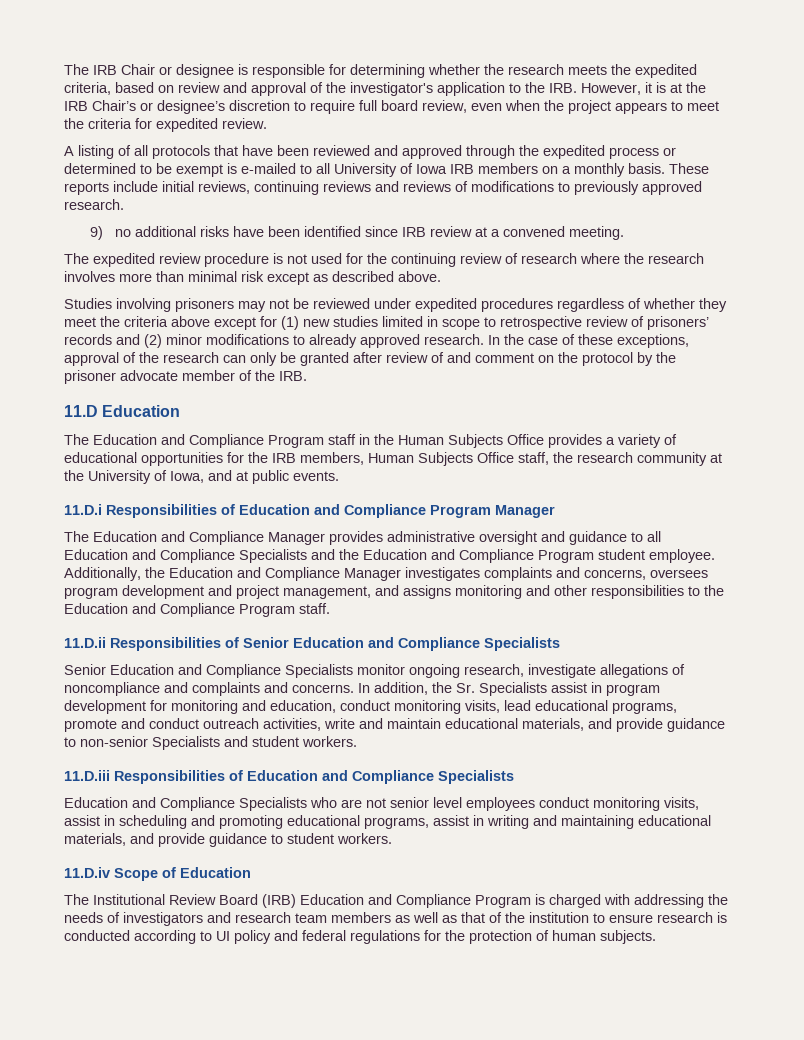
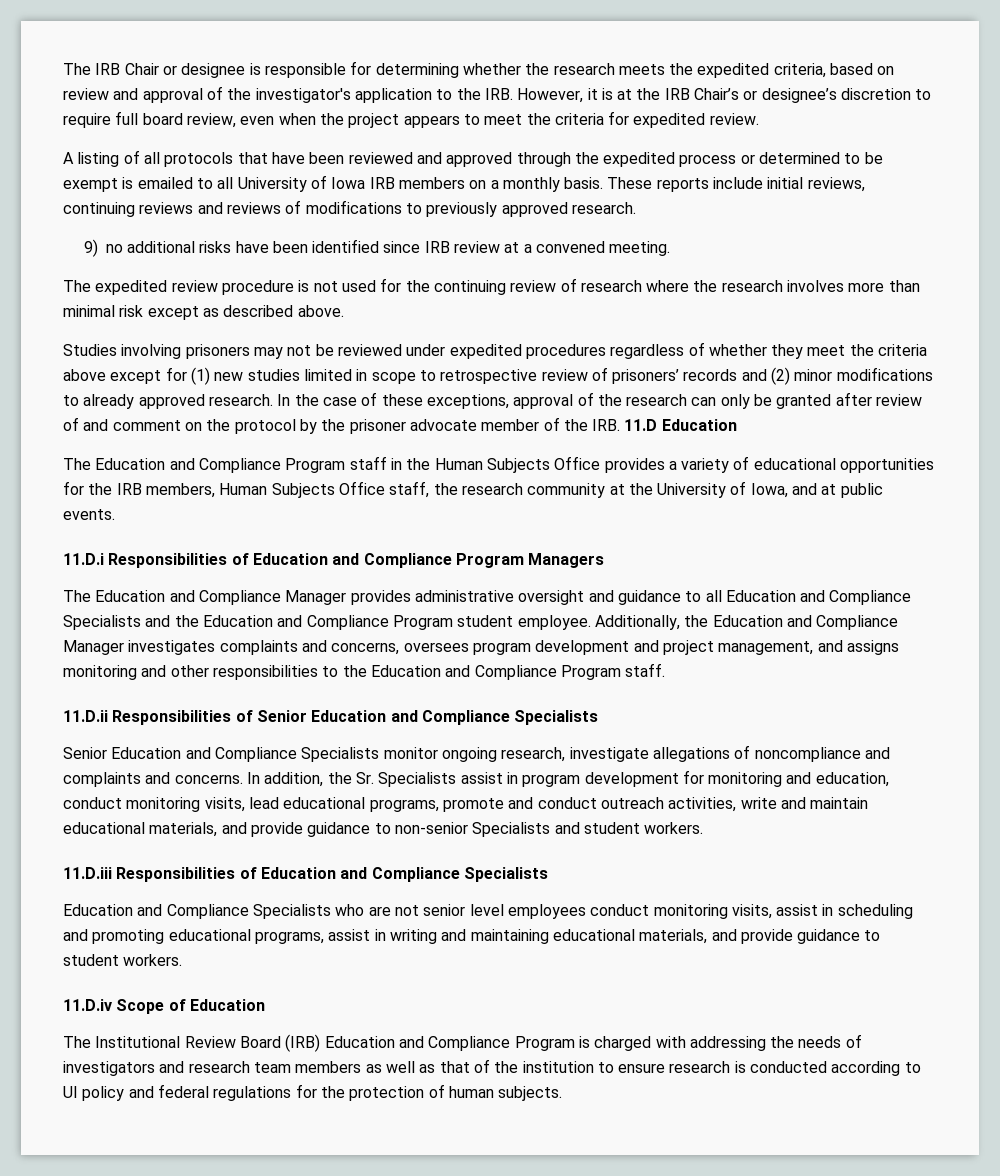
- A listing of all protocols that have been reviewed and approved through the expedited process or determined to be exempt is e-mailed to all University of Iowa IRB members on a monthly basis.
+ A listing of all protocols that have been reviewed and approved through the expedited process or determined to be exempt is emailed to all University of Iowa IRB members on a monthly basis.
- In the case of these exceptions, approval of the research can only be granted after review of and comment on the protocol by the prisoner advocate member of the IRB.
- 11.D Education
+ In the case of these exceptions, approval of the research can only be granted after review of and comment on the protocol by the prisoner advocate member of the IRB. 11.D Education
- 11.D.i Responsibilities of Education and Compliance Program Manager
+ 11.D.i Responsibilities of Education and Compliance Program Managers

